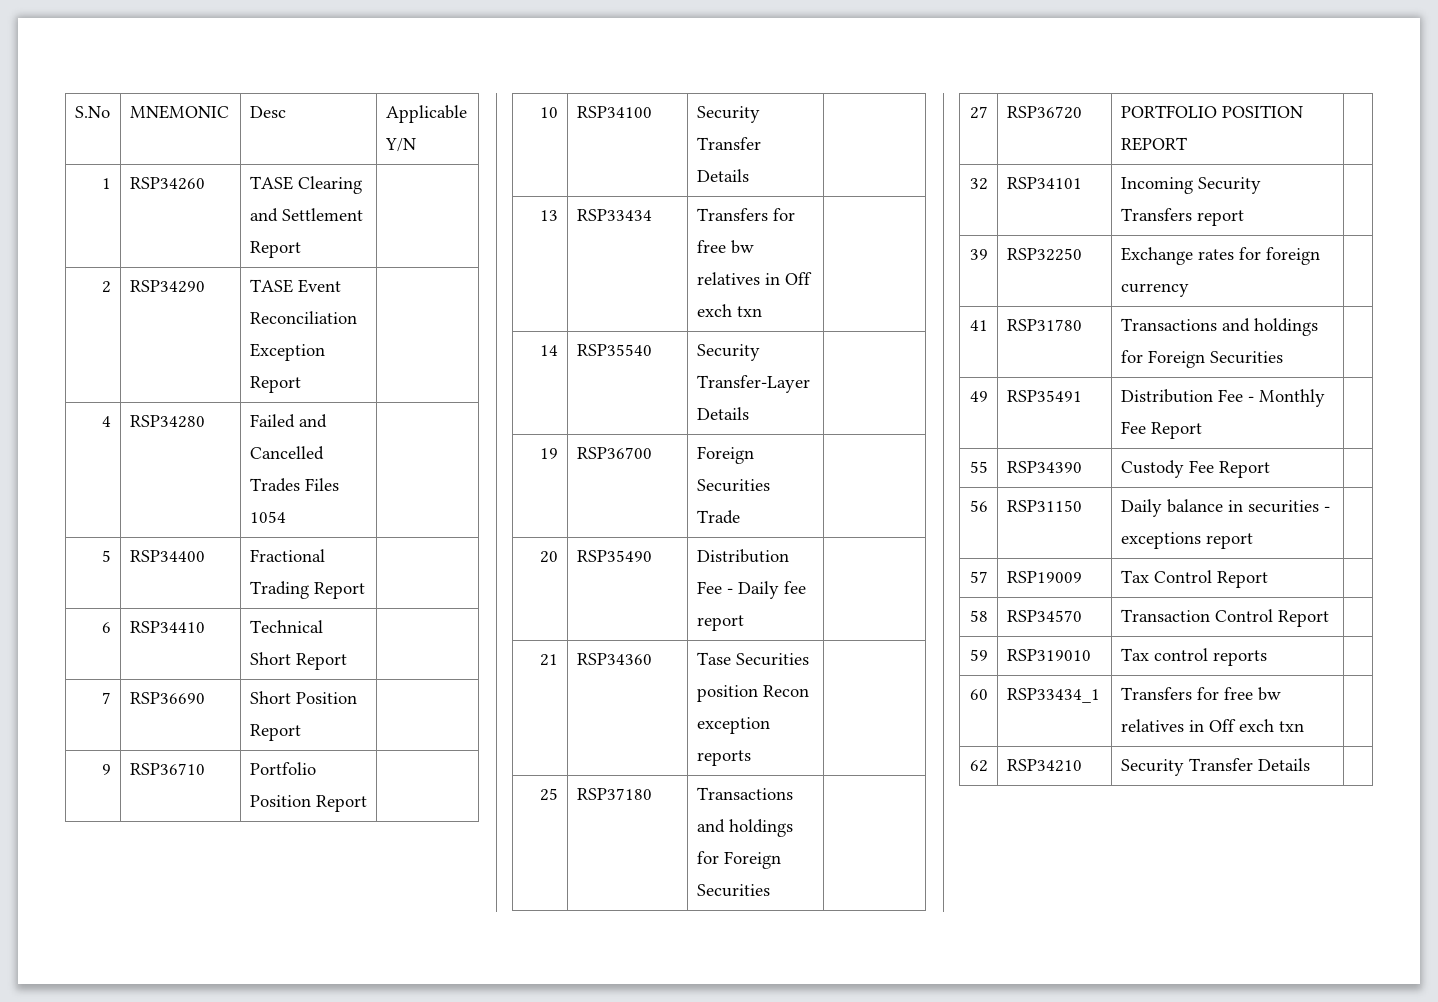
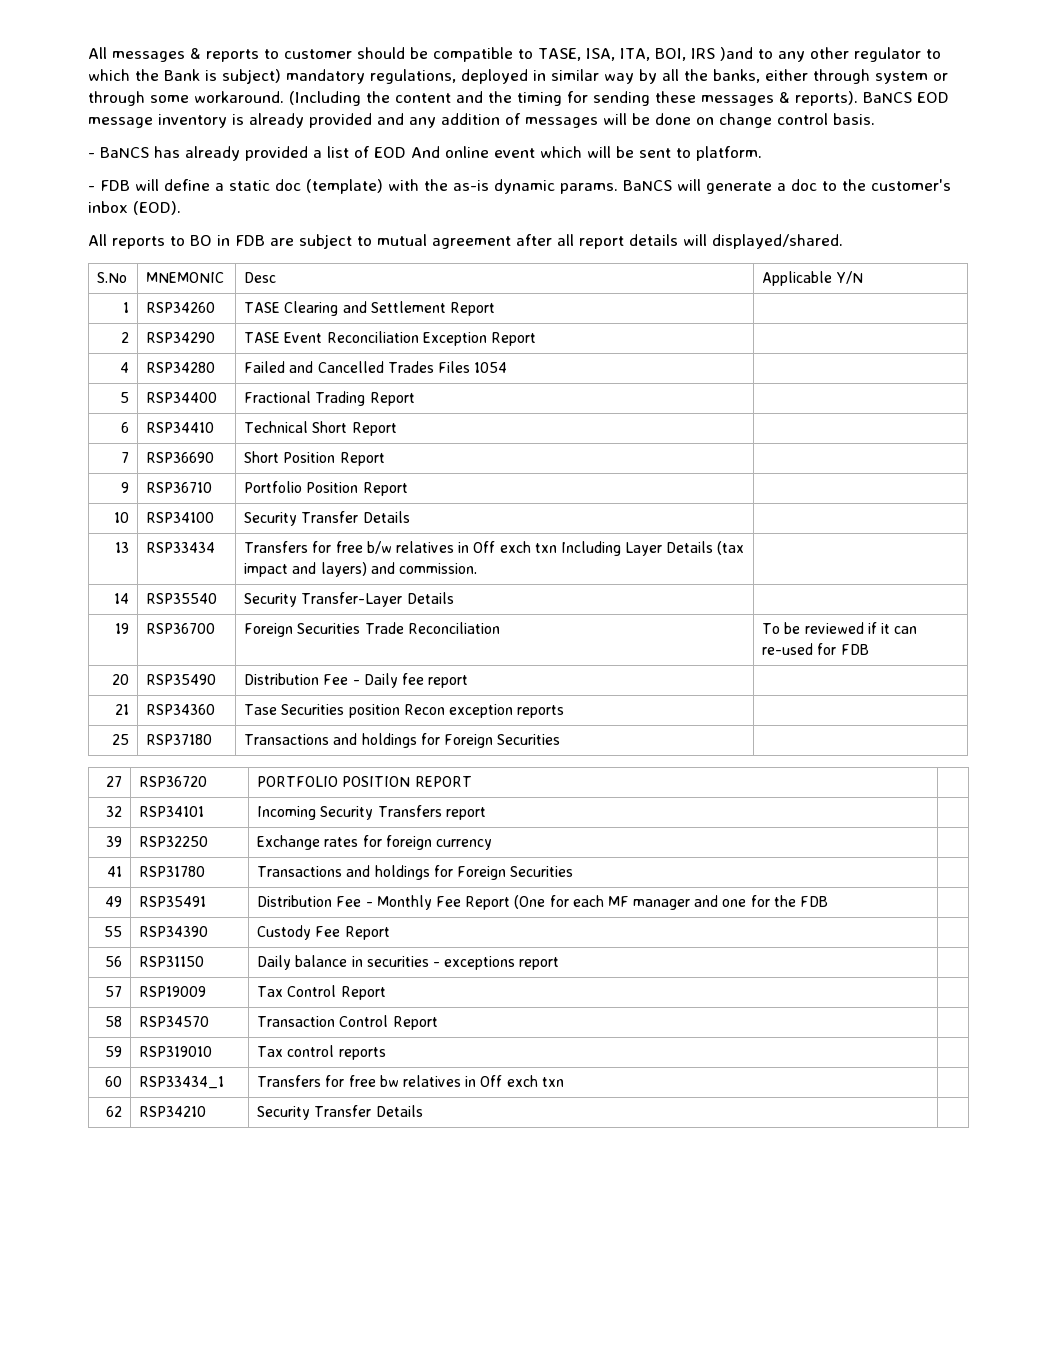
+ All messages & reports to customer should be compatible to TASE, ISA, ITA, BOI, IRS )and to any other regulator to which the Bank is subject) mandatory regulations, deployed in similar way by all the banks, either through system or through some workaround. (Including the content and the timing for sending these messages & reports). BaNCS EOD message inventory is already provided and any addition of messages will be done on change control basis.
+ - BaNCS has already provided a list of EOD And online event which will be sent to platform.
+ - FDB will define a static doc (template) with the as-is dynamic params. BaNCS will generate a doc to the customer's inbox (EOD).
+ All reports to BO in FDB are subject to mutual agreement after all report details will displayed/shared.
- 13 | RSP33434 | Transfers for free bw relatives in Off exch txn |
+ 13 | RSP33434 | Transfers for free b/w relatives in Off exch txn Including Layer Details (tax impact and layers) and commission. |
- 19 | RSP36700 | Foreign Securities Trade |
+ 19 | RSP36700 | Foreign Securities Trade Reconciliation | To be reviewed if it can re-used for FDB
- 49 | RSP35491 | Distribution Fee - Monthly Fee Report |
+ 49 | RSP35491 | Distribution Fee - Monthly Fee Report (One for each MF manager and one for the FDB |

